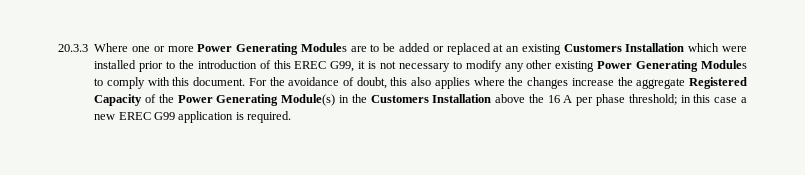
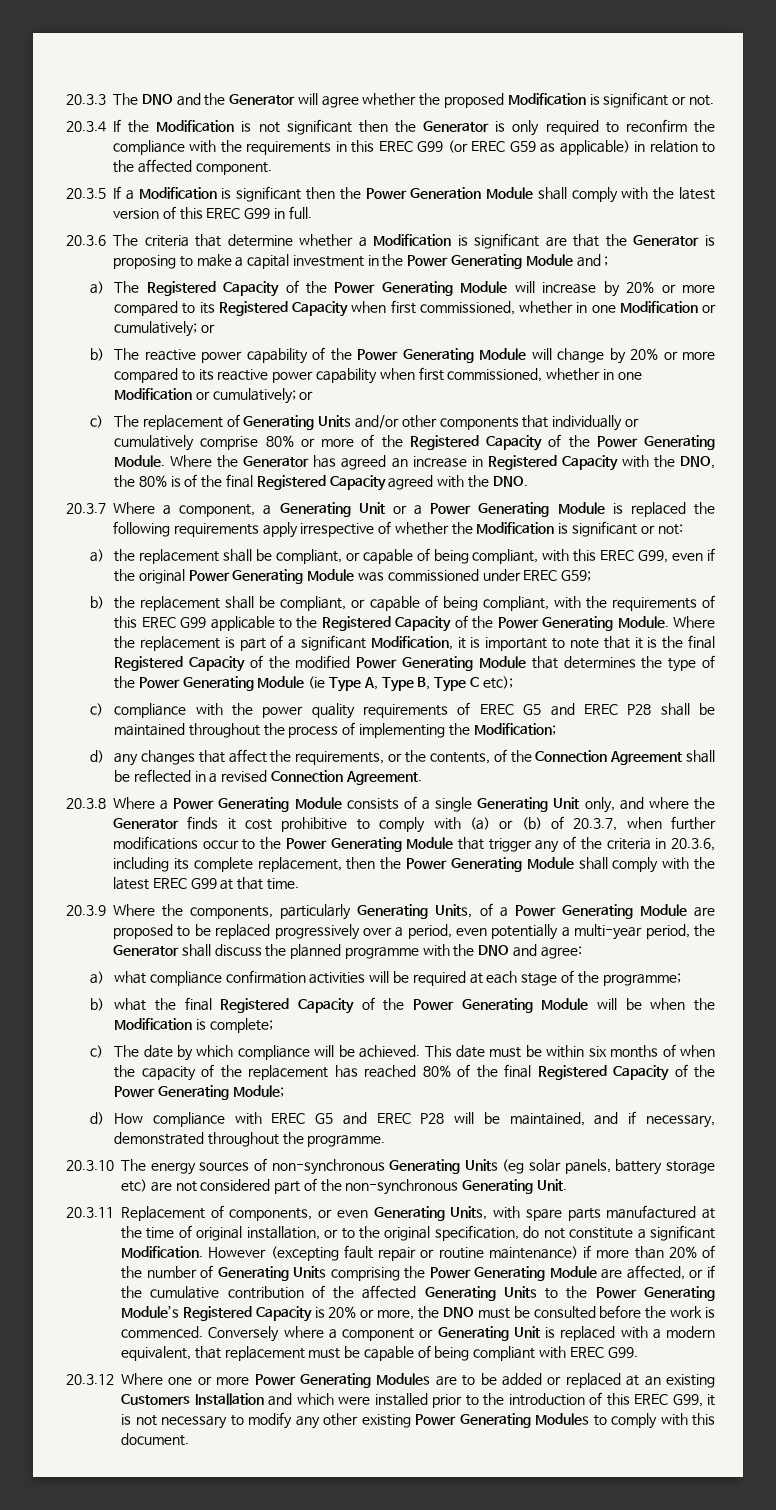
- 20.3.3 Where one or more Power Generating Modules are to be added or replaced at an existing Customers Installation which were installed prior to the introduction of this EREC G99, it is not necessary to modify any other existing Power Generating Modules to comply with this document. For the avoidance of doubt, this also applies where the changes increase the aggregate Registered Capacity of the Power Generating Module(s) in the Customers Installation above the 16 A per phase threshold; in this case a new EREC G99 application is required.
+ 20.3.3 The DNO and the Generator will agree whether the proposed Modification is significant or not.
+ 20.3.4 If the Modification is not significant then the Generator is only required to reconfirm the compliance with the requirements in this EREC G99 (or EREC G59 as applicable) in relation to the affected component.
+ 20.3.5 If a Modification is significant then the Power Generation Module shall comply with the latest version of this EREC G99 in full.
+ 20.3.6 The criteria that determine whether a Modification is significant are that the Generator is proposing to make a capital investment in the Power Generating Module and ;
+ a) The Registered Capacity of the Power Generating Module will increase by 20% or more compared to its Registered Capacity when first commissioned, whether in one Modification or cumulatively; or
+ b) The reactive power capability of the Power Generating Module will change by 20% or more compared to its reactive power capability when first commissioned, whether in one Modification or cumulatively; or
+ c) The replacement of Generating Units and/or other components that individually or cumulatively comprise 80% or more of the Registered Capacity of the Power Generating Module. Where the Generator has agreed an increase in Registered Capacity with the DNO, the 80% is of the final Registered Capacity agreed with the DNO.
+ 20.3.7 Where a component, a Generating Unit or a Power Generating Module is replaced the following requirements apply irrespective of whether the Modification is significant or not:
+ a) the replacement shall be compliant, or capable of being compliant, with this EREC G99, even if the original Power Generating Module was commissioned under EREC G59;
+ b) the replacement shall be compliant, or capable of being compliant, with the requirements of this EREC G99 applicable to the Registered Capacity of the Power Generating Module. Where the replacement is part of a significant Modification, it is important to note that it is the final Registered Capacity of the modified Power Generating Module that determines the type of the Power Generating Module (ie Type A, Type B, Type C etc);
+ c) compliance with the power quality requirements of EREC G5 and EREC P28 shall be maintained throughout the process of implementing the Modification;
+ d) any changes that affect the requirements, or the contents, of the Connection Agreement shall be reflected in a revised Connection Agreement.
+ 20.3.8 Where a Power Generating Module consists of a single Generating Unit only, and where the Generator finds it cost prohibitive to comply with (a) or (b) of 20.3.7, when further modifications occur to the Power Generating Module that trigger any of the criteria in 20.3.6, including its complete replacement, then the Power Generating Module shall comply with the latest EREC G99 at that time.
+ 20.3.9 Where the components, particularly Generating Units, of a Power Generating Module are proposed to be replaced progressively over a period, even potentially a multi-year period, the Generator shall discuss the planned programme with the DNO and agree:
+ a) what compliance confirmation activities will be required at each stage of the programme;
+ b) what the final Registered Capacity of the Power Generating Module will be when the Modification is complete;
+ c) The date by which compliance will be achieved. This date must be within six months of when the capacity of the replacement has reached 80% of the final Registered Capacity of the Power Generating Module;
+ d) How compliance with EREC G5 and EREC P28 will be maintained, and if necessary, demonstrated throughout the programme.
+ 20.3.10 The energy sources of non-synchronous Generating Units (eg solar panels, battery storage etc) are not considered part of the non-synchronous Generating Unit.
+ 20.3.11 Replacement of components, or even Generating Units, with spare parts manufactured at the time of original installation, or to the original specification, do not constitute a significant Modification. However (excepting fault repair or routine maintenance) if more than 20% of the number of Generating Units comprising the Power Generating Module are affected, or if the cumulative contribution of the affected Generating Units to the Power Generating Module’s Registered Capacity is 20% or more, the DNO must be consulted before the work is commenced. Conversely where a component or Generating Unit is replaced with a modern equivalent, that replacement must be capable of being compliant with EREC G99.
+ 20.3.12 Where one or more Power Generating Modules are to be added or replaced at an existing Customers Installation and which were installed prior to the introduction of this EREC G99, it is not necessary to modify any other existing Power Generating Modules to comply with this document.

